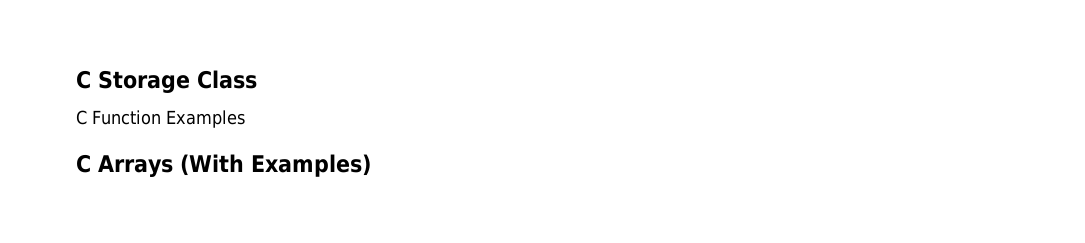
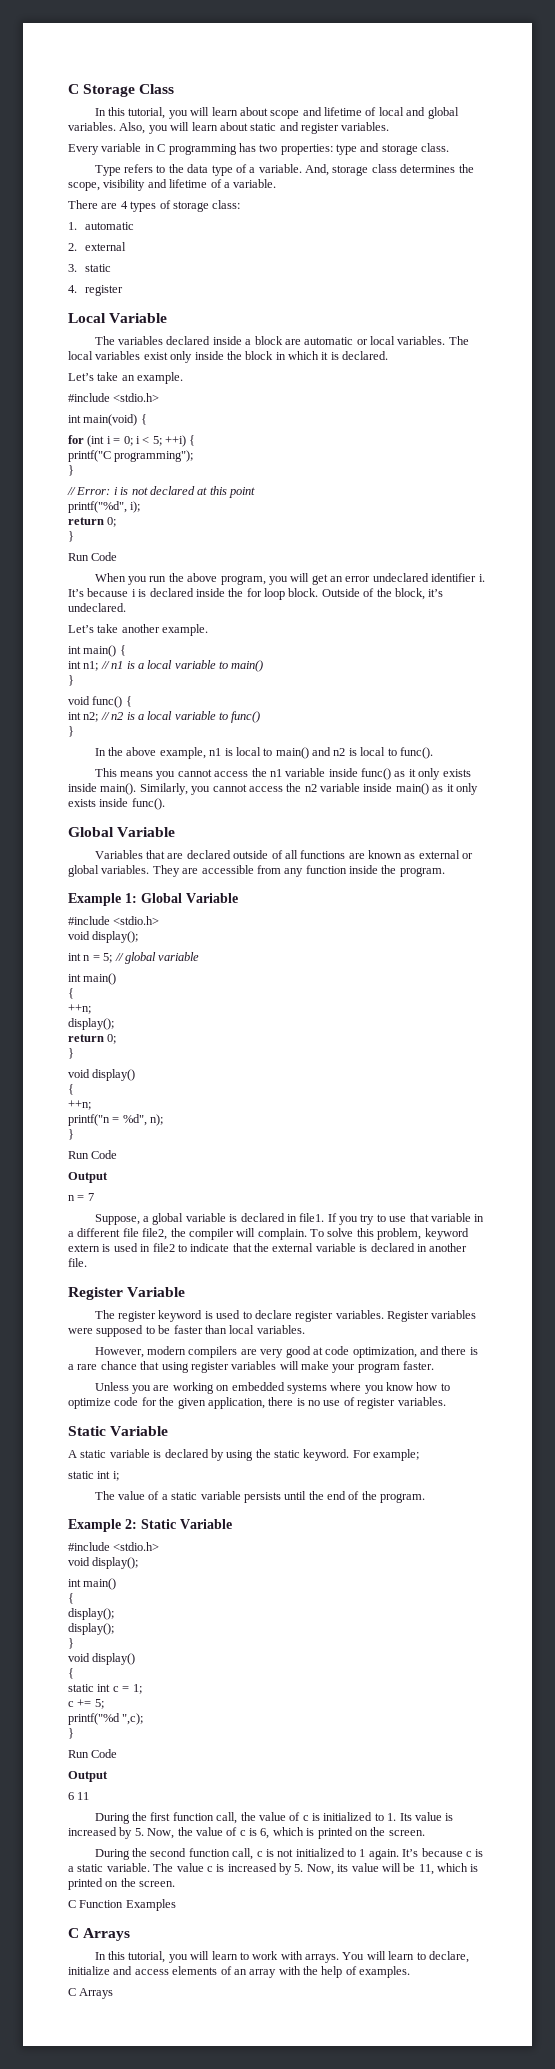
+ In this tutorial, you will learn about scope and lifetime of local and global variables. Also, you will learn about static and register variables.
+ Every variable in C programming has two properties: type and storage class.
+ Type refers to the data type of a variable. And, storage class determines the scope, visibility and lifetime of a variable.
+ There are 4 types of storage class:
+ 1. automatic
+ 2. external
+ 3. static
+ 4. register
+ Local Variable
+ The variables declared inside a block are automatic or local variables. The local variables exist only inside the block in which it is declared.
+ Let’s take an example.
+ #include <stdio.h>
+ int main(void) {
+ for (int i = 0; i < 5; ++i) {
+ printf("C programming");
+ }
+ // Error: i is not declared at this point
+ printf("%d", i);
+ return 0;
+ }
+ Run Code
+ When you run the above program, you will get an error undeclared identifier i. It’s because i is declared inside the for loop block. Outside of the block, it’s undeclared.
+ Let’s take another example.
+ int main() {
+ int n1; // n1 is a local variable to main()
+ }
+ void func() {
+ int n2; // n2 is a local variable to func()
+ }
+ In the above example, n1 is local to main() and n2 is local to func().
+ This means you cannot access the n1 variable inside func() as it only exists inside main(). Similarly, you cannot access the n2 variable inside main() as it only exists inside func().
+ Global Variable
+ Variables that are declared outside of all functions are known as external or global variables. They are accessible from any function inside the program.
+ Example 1: Global Variable
+ #include <stdio.h>
+ void display();
+ int n = 5; // global variable
+ int main()
+ {
+ ++n;
+ display();
+ return 0;
+ }
+ void display()
+ {
+ ++n;
+ printf("n = %d", n);
+ }
+ Run Code
+ Output
+ n = 7
+ Suppose, a global variable is declared in file1. If you try to use that variable in a different file file2, the compiler will complain. To solve this problem, keyword extern is used in file2 to indicate that the external variable is declared in another file.
+ Register Variable
+ The register keyword is used to declare register variables. Register variables were supposed to be faster than local variables.
+ However, modern compilers are very good at code optimization, and there is a rare chance that using register variables will make your program faster.
+ Unless you are working on embedded systems where you know how to optimize code for the given application, there is no use of register variables.
+ Static Variable
+ A static variable is declared by using the static keyword. For example;
+ static int i;
+ The value of a static variable persists until the end of the program.
+ Example 2: Static Variable
+ #include <stdio.h>
+ void display();
+ int main()
+ {
+ display();
+ display();
+ }
+ void display()
+ {
+ static int c = 1;
+ c += 5;
+ printf("%d ",c);
+ }
+ Run Code
+ Output
+ 6 11
+ During the first function call, the value of c is initialized to 1. Its value is increased by 5. Now, the value of c is 6, which is printed on the screen.
+ During the second function call, c is not initialized to 1 again. It’s because c is a static variable. The value c is increased by 5. Now, its value will be 11, which is printed on the screen.
  C Function Examples
- C Arrays (With Examples)
+ C Arrays
+ In this tutorial, you will learn to work with arrays. You will learn to declare, initialize and access elements of an array with the help of examples.
+ C Arrays

